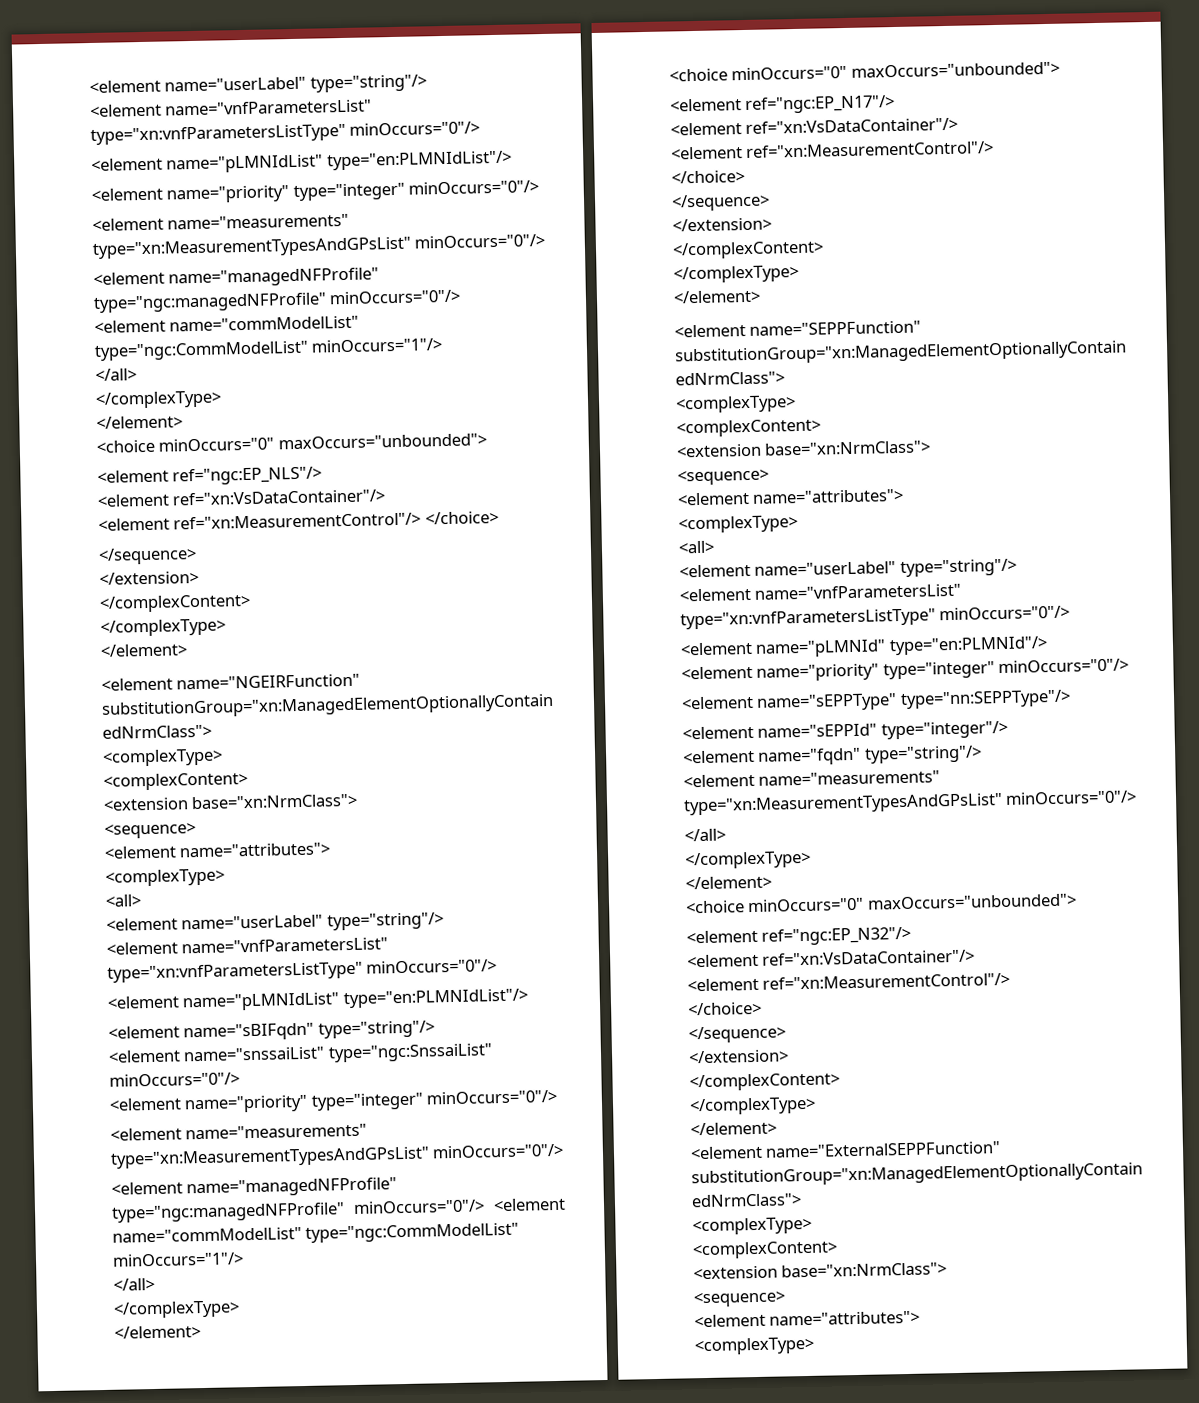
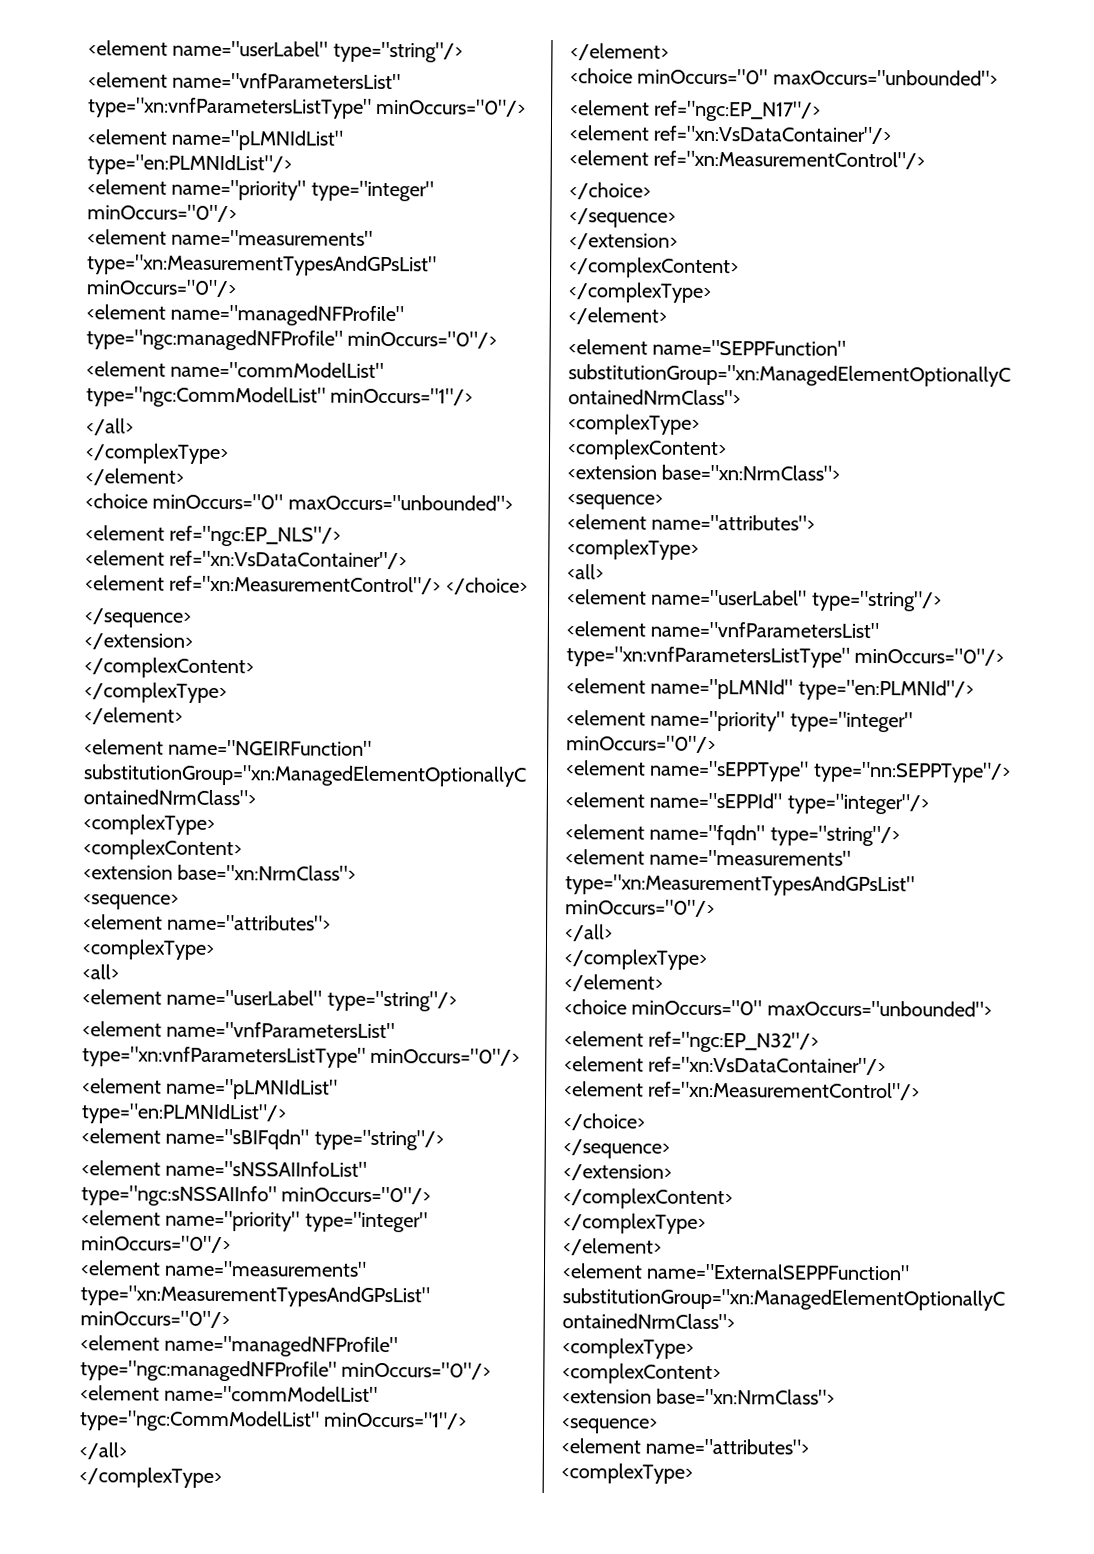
- <element name="snssaiList" type="ngc:SnssaiList" minOccurs="0"/>
+ <element name="sNSSAIInfoList" type="ngc:sNSSAIInfo" minOccurs="0"/>

